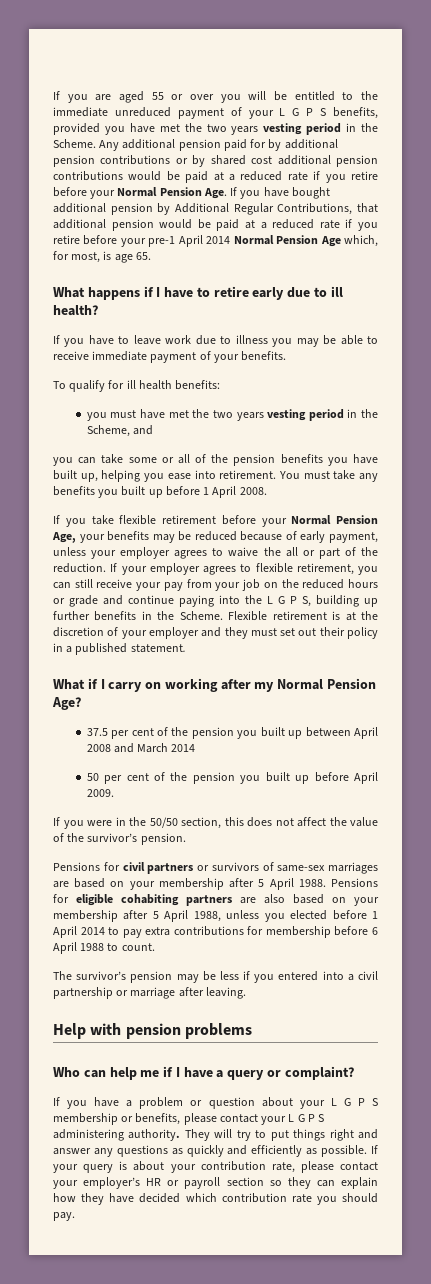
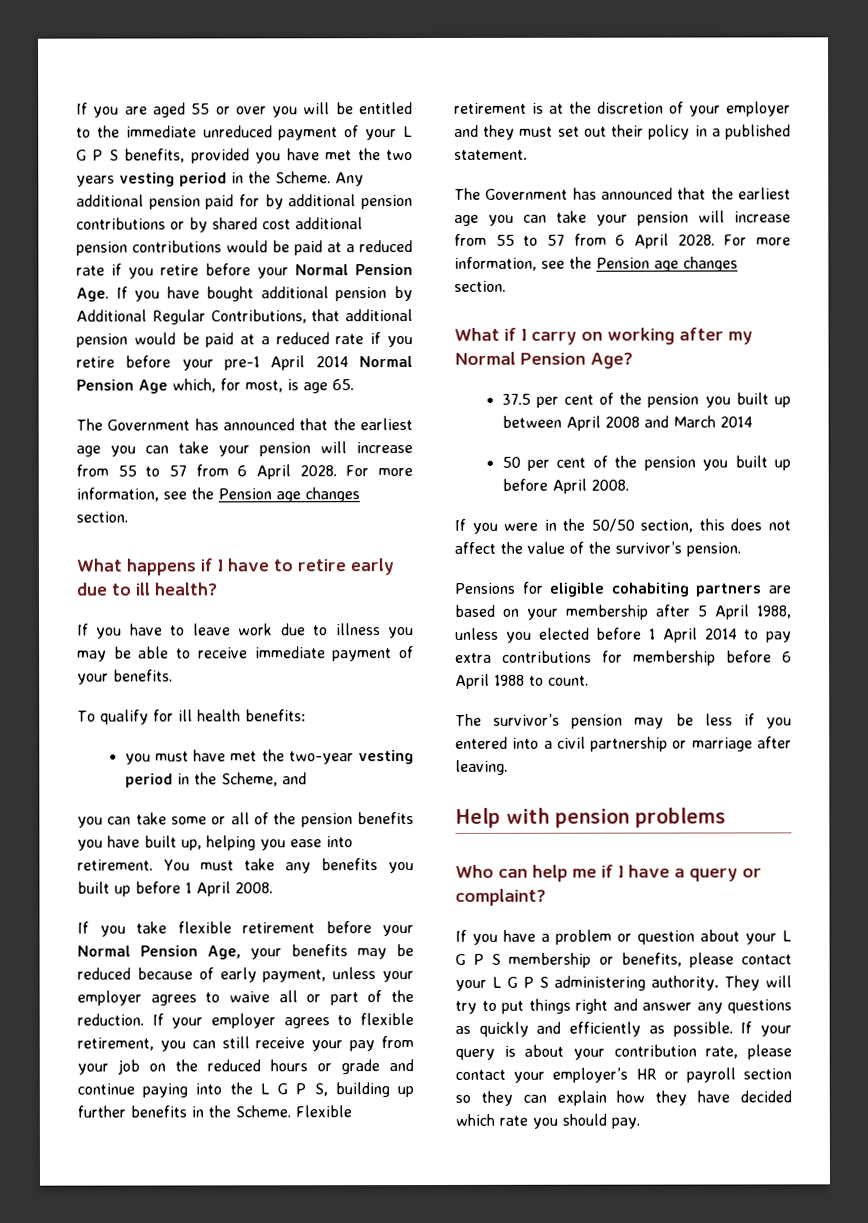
  Any additional pension paid for by additional pension contributions or by shared cost additional pension contributions would be paid at a reduced rate if you retire before your Normal Pension Age. If you have bought additional pension by Additional Regular Contributions, that additional pension would be paid at a reduced rate if you retire before your pre-1 April 2014 Normal Pension Age which, for most, is age 65.
+ The Government has announced that the earliest age you can take your pension will increase from 55 to 57 from 6 April 2028. For more information, see the Pension age changes section.
- you must have met the two years vesting period in the Scheme, and
+ you must have met the two-year vesting period in the Scheme, and
- If you take flexible retirement before your Normal Pension Age, your benefits may be reduced because of early payment, unless your employer agrees to waive the all or part of the reduction.
+ If you take flexible retirement before your Normal Pension Age, your benefits may be reduced because of early payment, unless your employer agrees to waive all or part of the reduction.
  Flexible retirement is at the discretion of your employer and they must set out their policy in a published statement.
+ The Government has announced that the earliest age you can take your pension will increase from 55 to 57 from 6 April 2028. For more information, see the Pension age changes section.
- 50 per cent of the pension you built up before April 2009.
+ 50 per cent of the pension you built up before April 2008.
- Pensions for civil partners or survivors of same-sex marriages are based on your membership after 5 April 1988. Pensions for eligible cohabiting partners are also based on your membership after 5 April 1988, unless you elected before 1 April 2014 to pay extra contributions for membership before 6 April 1988 to count.
+ Pensions for eligible cohabiting partners are based on your membership after 5 April 1988, unless you elected before 1 April 2014 to pay extra contributions for membership before 6 April 1988 to count.
- If your query is about your contribution rate, please contact your employer’s HR or payroll section so they can explain how they have decided which contribution rate you should pay.
+ If your query is about your contribution rate, please contact your employer’s HR or payroll section so they can explain how they have decided which rate you should pay.

